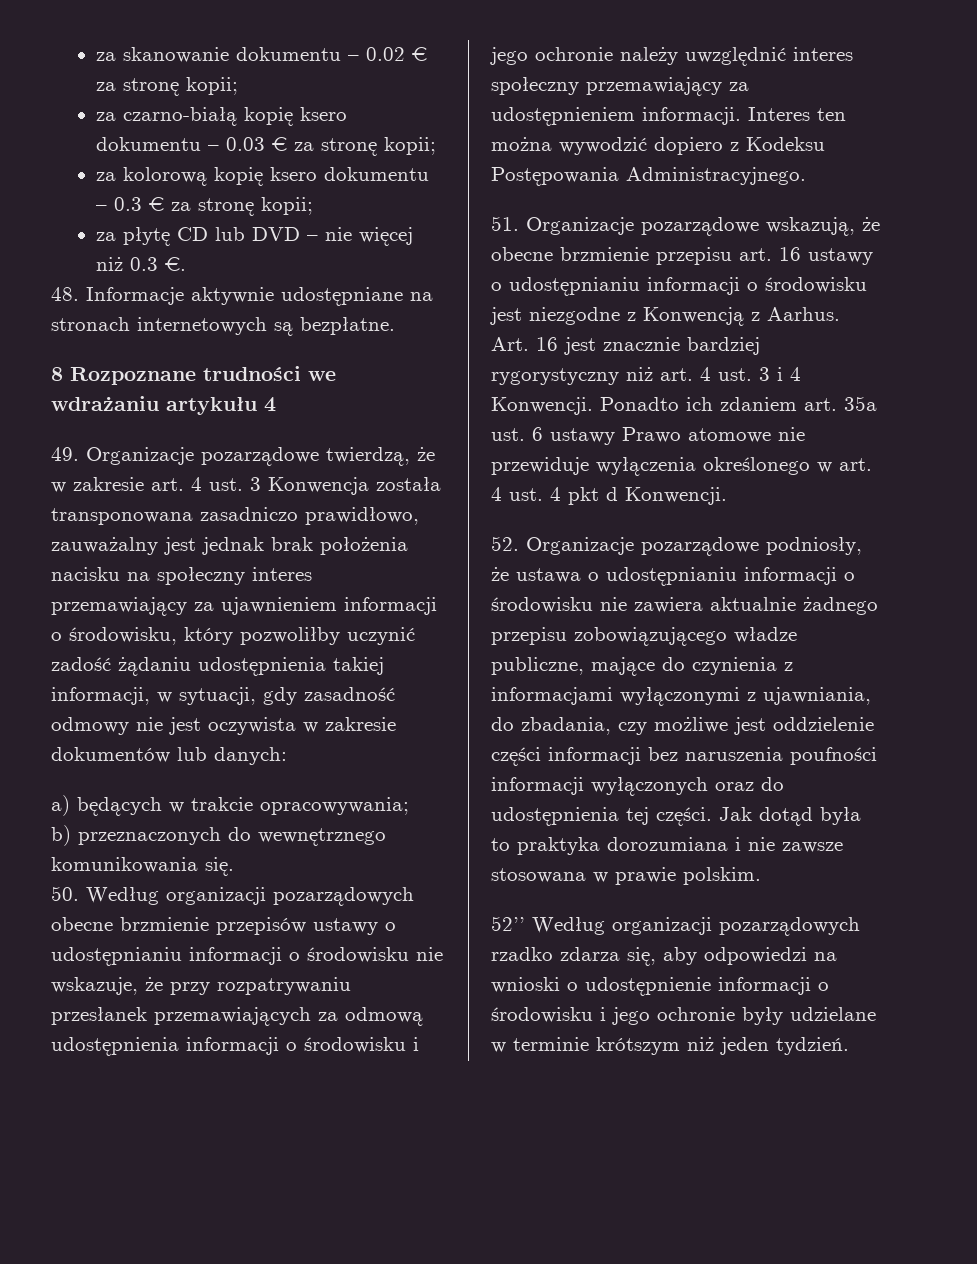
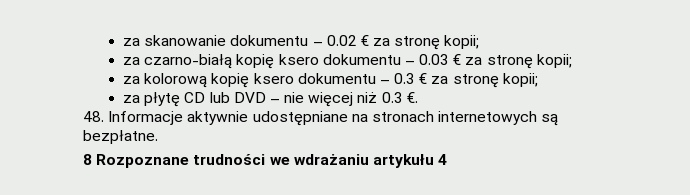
- 49. Organizacje pozarządowe twierdzą, że w zakresie art. 4 ust. 3 Konwencja została transponowana zasadniczo prawidłowo, zauważalny jest jednak brak położenia nacisku na społeczny interes przemawiający za ujawnieniem informacji o środowisku, który pozwoliłby uczynić zadość żądaniu udostępnienia takiej informacji, w sytuacji, gdy zasadność odmowy nie jest oczywista w zakresie dokumentów lub danych:
- a) będących w trakcie opracowywania;
- b) przeznaczonych do wewnętrznego komunikowania się.
- 50. Według organizacji pozarządowych obecne brzmienie przepisów ustawy o udostępnianiu informacji o środowisku nie wskazuje, że przy rozpatrywaniu przesłanek przemawiających za odmową udostępnienia informacji o środowisku i jego ochronie należy uwzględnić interes społeczny przemawiający za udostępnieniem informacji. Interes ten można wywodzić dopiero z Kodeksu Postępowania Administracyjnego.
- 51. Organizacje pozarządowe wskazują, że obecne brzmienie przepisu art. 16 ustawy o udostępnianiu informacji o środowisku jest niezgodne z Konwencją z Aarhus. Art. 16 jest znacznie bardziej rygorystyczny niż art. 4 ust. 3 i 4 Konwencji. Ponadto ich zdaniem art. 35a ust. 6 ustawy Prawo atomowe nie przewiduje wyłączenia określonego w art. 4 ust. 4 pkt d Konwencji.
- 52. Organizacje pozarządowe podniosły, że ustawa o udostępnianiu informacji o środowisku nie zawiera aktualnie żadnego przepisu zobowiązującego władze publiczne, mające do czynienia z informacjami wyłączonymi z ujawniania, do zbadania, czy możliwe jest oddzielenie części informacji bez naruszenia poufności informacji wyłączonych oraz do udostępnienia tej części. Jak dotąd była to praktyka dorozumiana i nie zawsze stosowana w prawie polskim.
- 52’’ Według organizacji pozarządowych rzadko zdarza się, aby odpowiedzi na wnioski o udostępnienie informacji o środowisku i jego ochronie były udzielane w terminie krótszym niż jeden tydzień.

